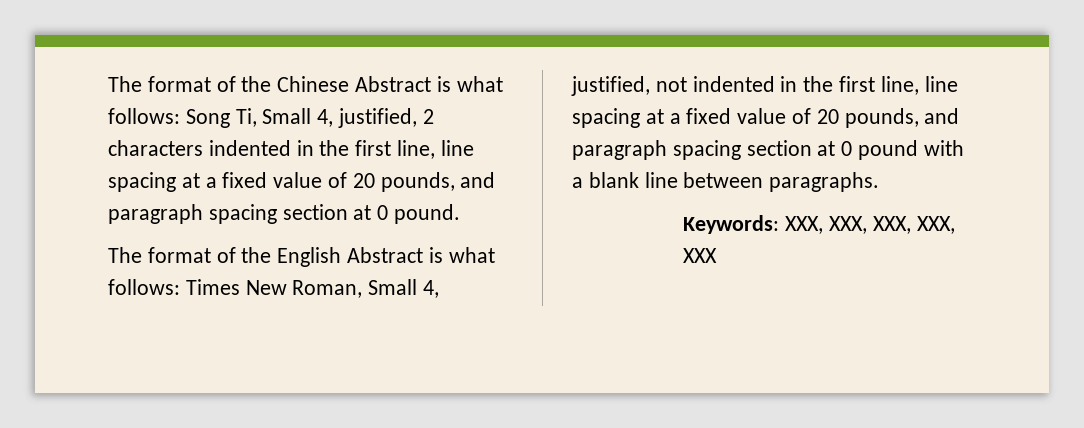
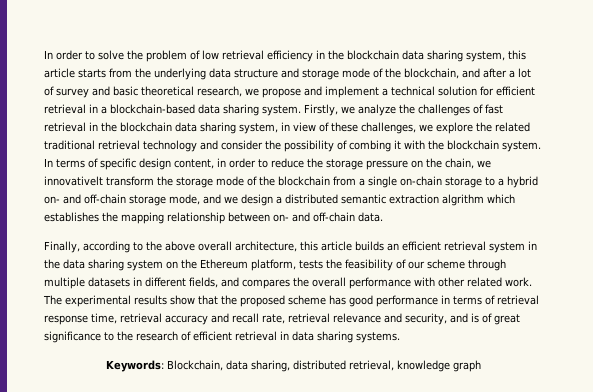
- The format of the Chinese Abstract is what follows: Song Ti, Small 4, justified, 2 characters indented in the first line, line spacing at a fixed value of 20 pounds, and paragraph spacing section at 0 pound.
- The format of the English Abstract is what follows: Times New Roman, Small 4, justified, not indented in the first line, line spacing at a fixed value of 20 pounds, and paragraph spacing section at 0 pound with a blank line between paragraphs.
- Keywords: XXX, XXX, XXX, XXX, XXX
+ In order to solve the problem of low retrieval efficiency in the blockchain data sharing system, this article starts from the underlying data structure and storage mode of the blockchain, and after a lot of survey and basic theoretical research, we propose and implement a technical solution for efficient retrieval in a blockchain-based data sharing system. Firstly, we analyze the challenges of fast retrieval in the blockchain data sharing system, in view of these challenges, we explore the related traditional retrieval technology and consider the possibility of combing it with the blockchain system. In terms of specific design content, in order to reduce the storage pressure on the chain, we innovativelt transform the storage mode of the blockchain from a single on-chain storage to a hybrid on- and off-chain storage mode, and we design a distributed semantic extraction algrithm which establishes the mapping relationship between on- and off-chain data.
+ Finally, according to the above overall architecture, this article builds an efficient retrieval system in the data sharing system on the Ethereum platform, tests the feasibility of our scheme through multiple datasets in different fields, and compares the overall performance with other related work. The experimental results show that the proposed scheme has good performance in terms of retrieval response time, retrieval accuracy and recall rate, retrieval relevance and security, and is of great significance to the research of efficient retrieval in data sharing systems.
+ Keywords: Blockchain, data sharing, distributed retrieval, knowledge graph

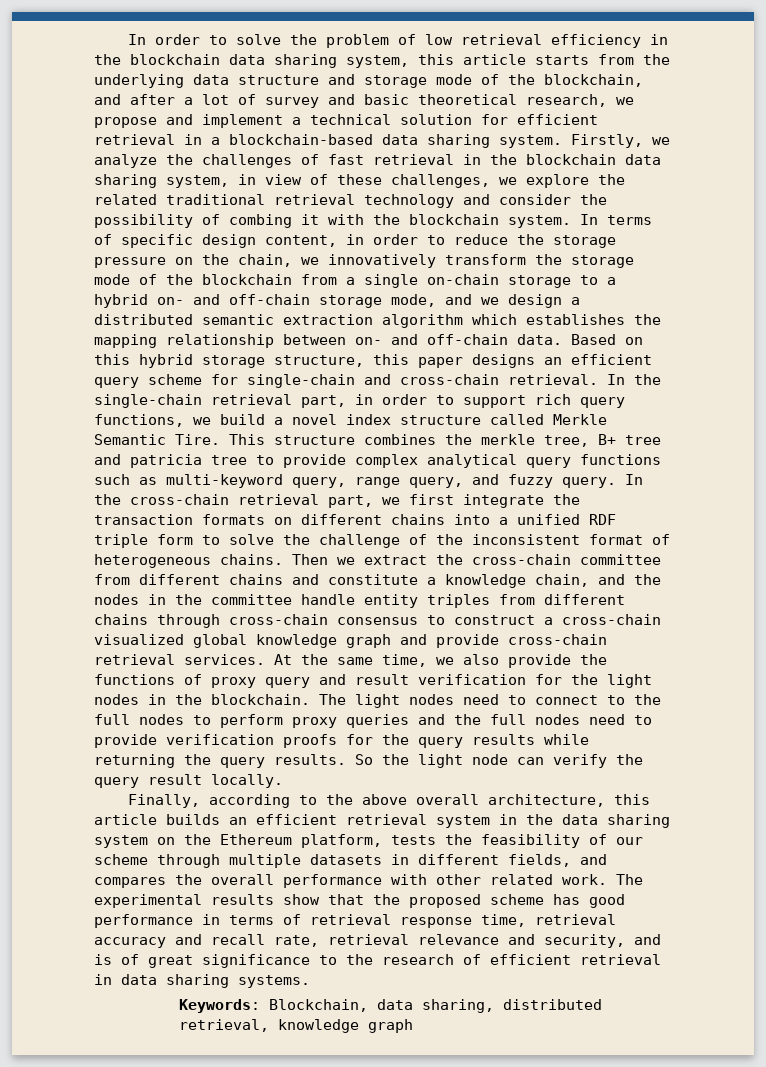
- In terms of specific design content, in order to reduce the storage pressure on the chain, we innovativelt transform the storage mode of the blockchain from a single on-chain storage to a hybrid on- and off-chain storage mode, and we design a distributed semantic extraction algrithm which establishes the mapping relationship between on- and off-chain data.
+ In terms of specific design content, in order to reduce the storage pressure on the chain, we innovatively transform the storage mode of the blockchain from a single on-chain storage to a hybrid on- and off-chain storage mode, and we design a distributed semantic extraction algorithm which establishes the mapping relationship between on- and off-chain data. Based on this hybrid storage structure, this paper designs an efficient query scheme for single-chain and cross-chain retrieval. In the single-chain retrieval part, in order to support rich query functions, we build a novel index structure called Merkle Semantic Tire. This structure combines the merkle tree, B+ tree and patricia tree to provide complex analytical query functions such as multi-keyword query, range query, and fuzzy query. In the cross-chain retrieval part, we first integrate the transaction formats on different chains into a unified RDF triple form to solve the challenge of the inconsistent format of heterogeneous chains. Then we extract the cross-chain committee from different chains and constitute a knowledge chain, and the nodes in the committee handle entity triples from different chains through cross-chain consensus to construct a cross-chain visualized global knowledge graph and provide cross-chain retrieval services. At the same time, we also provide the functions of proxy query and result verification for the light nodes in the blockchain. The light nodes need to connect to the full nodes to perform proxy queries and the full nodes need to provide verification proofs for the query results while returning the query results. So the light node can verify the query result locally.

